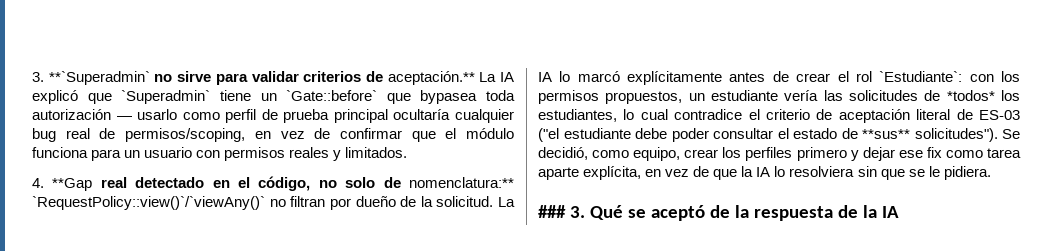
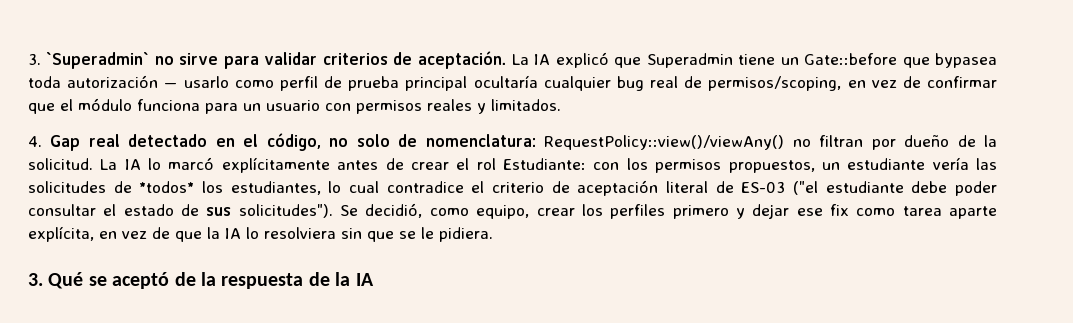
- 3. **`Superadmin` no sirve para validar criterios de aceptación.** La IA explicó que `Superadmin` tiene un `Gate::before` que bypasea toda autorización — usarlo como perfil de prueba principal ocultaría cualquier bug real de permisos/scoping, en vez de confirmar que el módulo funciona para un usuario con permisos reales y limitados.
+ 3. `Superadmin` no sirve para validar criterios de aceptación. La IA explicó que Superadmin tiene un Gate::before que bypasea toda autorización — usarlo como perfil de prueba principal ocultaría cualquier bug real de permisos/scoping, en vez de confirmar que el módulo funciona para un usuario con permisos reales y limitados.
- 4. **Gap real detectado en el código, no solo de nomenclatura:** `RequestPolicy::view()`/`viewAny()` no filtran por dueño de la solicitud.
+ 4. Gap real detectado en el código, no solo de nomenclatura: RequestPolicy::view()/viewAny() no filtran por dueño de la solicitud.
- La IA lo marcó explícitamente antes de crear el rol `Estudiante`: con los permisos propuestos, un estudiante vería las solicitudes de *todos* los estudiantes, lo cual contradice el criterio de aceptación literal de ES-03 ("el estudiante debe poder consultar el estado de **sus** solicitudes").
+ La IA lo marcó explícitamente antes de crear el rol Estudiante: con los permisos propuestos, un estudiante vería las solicitudes de *todos* los estudiantes, lo cual contradice el criterio de aceptación literal de ES-03 ("el estudiante debe poder consultar el estado de sus solicitudes").
- ### 3. Qué se aceptó de la respuesta de la IA
+ 3. Qué se aceptó de la respuesta de la IA

